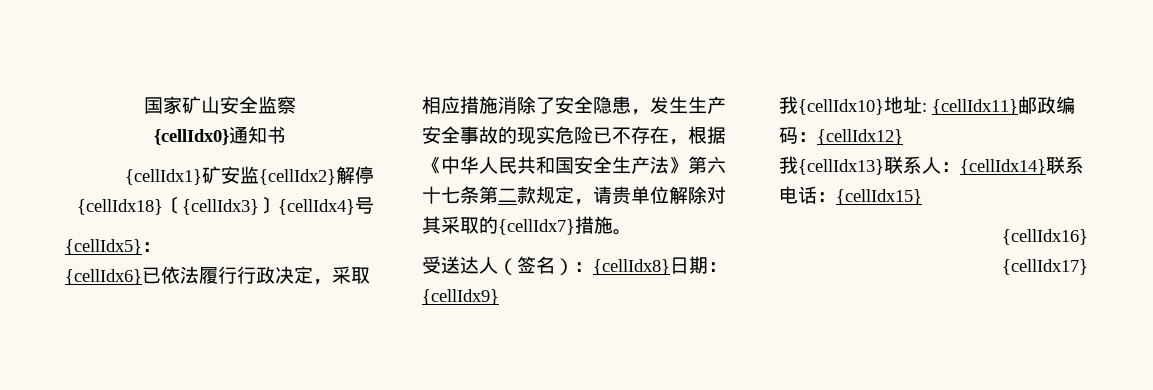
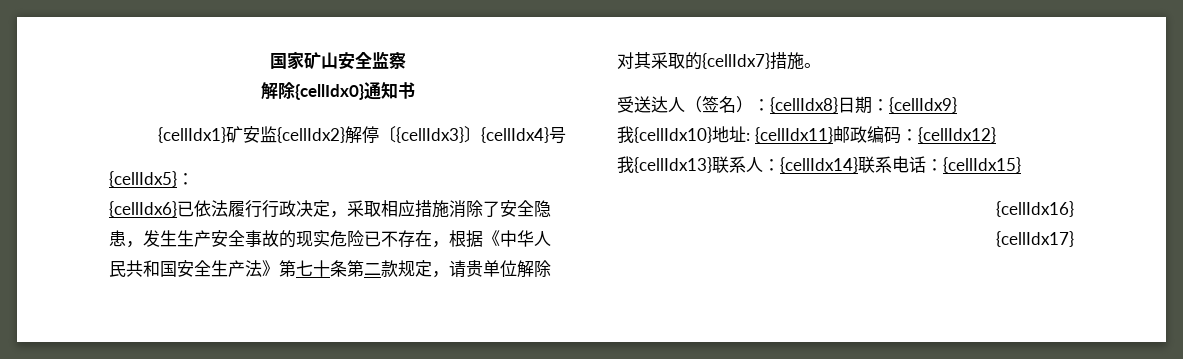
- {cellIdx0}通知书
+ 解除{cellIdx0}通知书
- {cellIdx1}矿安监{cellIdx2}解停{cellIdx18}〔{cellIdx3}〕{cellIdx4}号
+ {cellIdx1}矿安监{cellIdx2}解停〔{cellIdx3}〕{cellIdx4}号
- {cellIdx6}已依法履行行政决定，采取相应措施消除了安全隐患，发生生产安全事故的现实危险已不存在，根据《中华人民共和国安全生产法》第六十七条第二款规定，请贵单位解除对其采取的{cellIdx7}措施。
+ {cellIdx6}已依法履行行政决定，采取相应措施消除了安全隐患，发生生产安全事故的现实危险已不存在，根据《中华人民共和国安全生产法》第七十条第二款规定，请贵单位解除对其采取的{cellIdx7}措施。

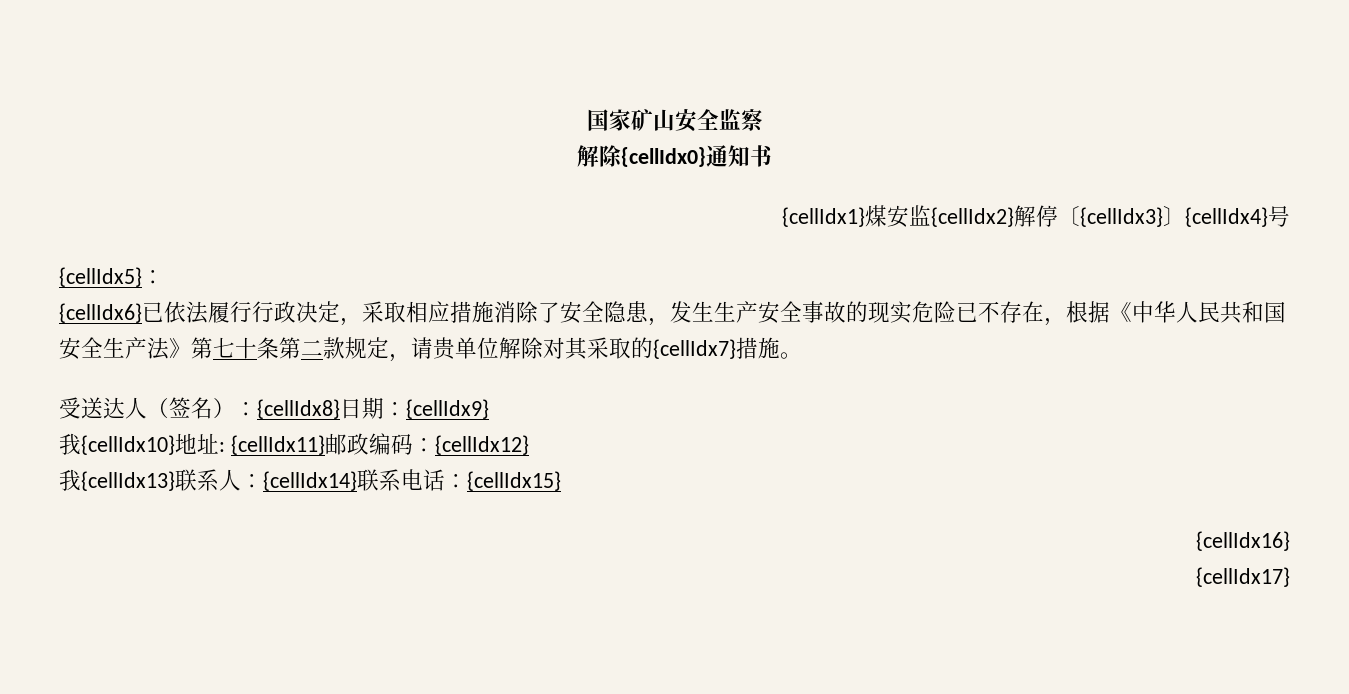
- {cellIdx1}矿安监{cellIdx2}解停〔{cellIdx3}〕{cellIdx4}号
+ {cellIdx1}煤安监{cellIdx2}解停〔{cellIdx3}〕{cellIdx4}号

